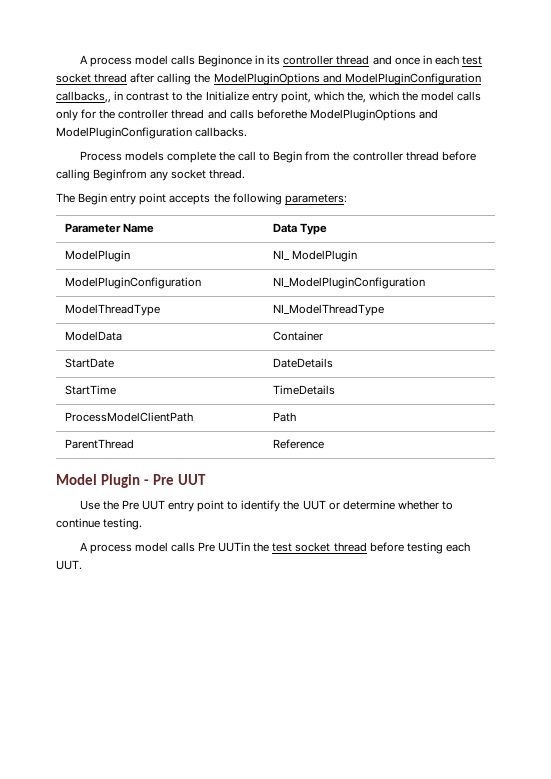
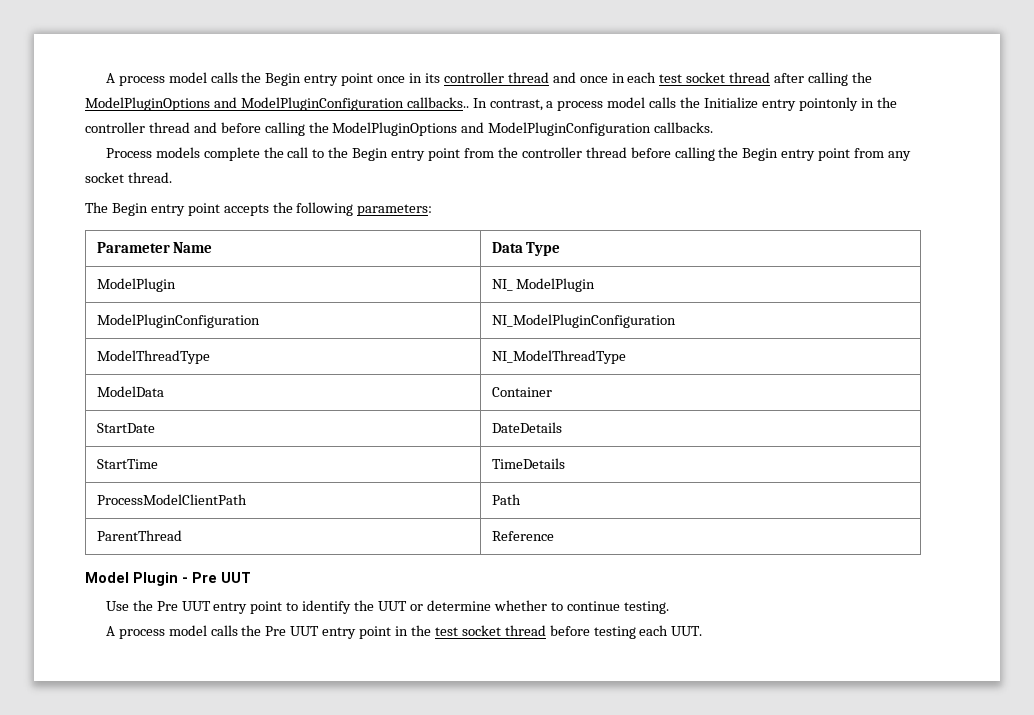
- A process model calls Beginonce in its controller thread and once in each test socket thread after calling the ModelPluginOptions and ModelPluginConfiguration callbacks,, in contrast to the Initialize entry point, which the, which the model calls only for the controller thread and calls beforethe ModelPluginOptions and ModelPluginConfiguration callbacks.
+ A process model calls the Begin entry point once in its controller thread and once in each test socket thread after calling the ModelPluginOptions and ModelPluginConfiguration callbacks.. In contrast, a process model calls the Initialize entry pointonly in the controller thread and before calling the ModelPluginOptions and ModelPluginConfiguration callbacks.
- Process models complete the call to Begin from the controller thread before calling Beginfrom any socket thread.
+ Process models complete the call to the Begin entry point from the controller thread before calling the Begin entry point from any socket thread.
- A process model calls Pre UUTin the test socket thread before testing each UUT.
+ A process model calls the Pre UUT entry point in the test socket thread before testing each UUT.

